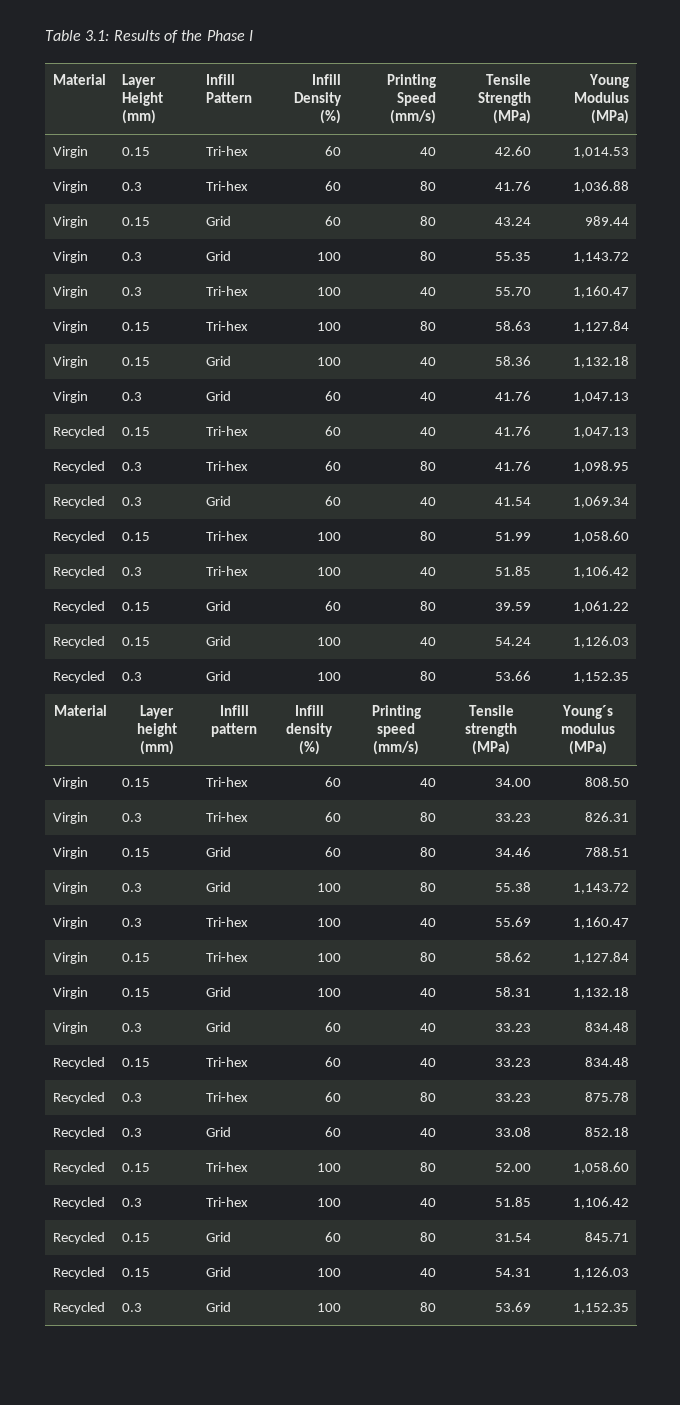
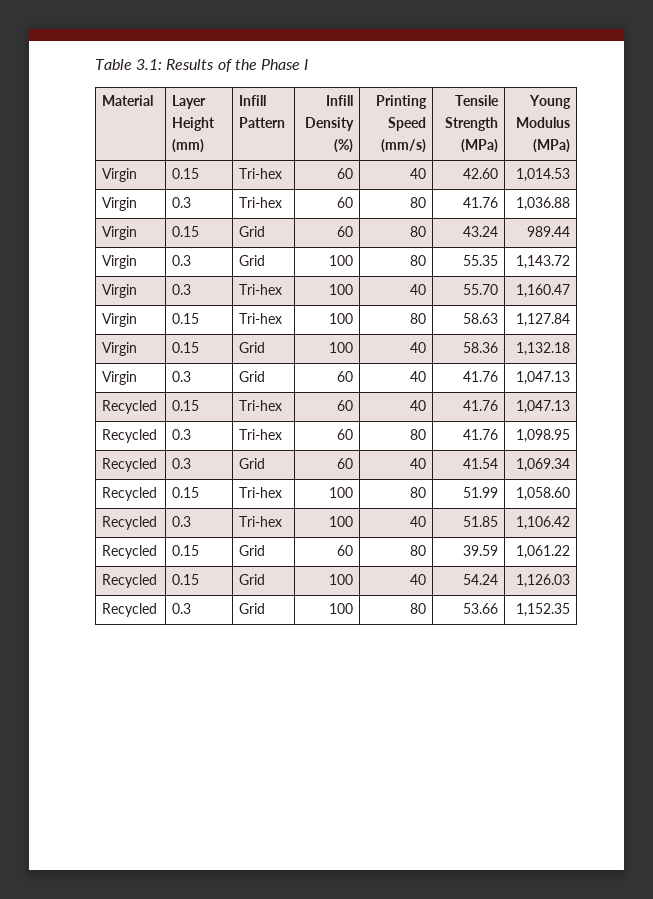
- Material | Layer height (mm) | Infill pattern | Infill density (%) | Printing speed (mm/s) | Tensile strength (MPa) | Young´s modulus (MPa)
- Virgin | 0.15 | Tri-hex | 60 | 40 | 34.00 | 808.50
- Virgin | 0.3 | Tri-hex | 60 | 80 | 33.23 | 826.31
- Virgin | 0.15 | Grid | 60 | 80 | 34.46 | 788.51
- Virgin | 0.3 | Grid | 100 | 80 | 55.38 | 1,143.72
- Virgin | 0.3 | Tri-hex | 100 | 40 | 55.69 | 1,160.47
- Virgin | 0.15 | Tri-hex | 100 | 80 | 58.62 | 1,127.84
- Virgin | 0.15 | Grid | 100 | 40 | 58.31 | 1,132.18
- Virgin | 0.3 | Grid | 60 | 40 | 33.23 | 834.48
- Recycled | 0.15 | Tri-hex | 60 | 40 | 33.23 | 834.48
- Recycled | 0.3 | Tri-hex | 60 | 80 | 33.23 | 875.78
- Recycled | 0.3 | Grid | 60 | 40 | 33.08 | 852.18
- Recycled | 0.15 | Tri-hex | 100 | 80 | 52.00 | 1,058.60
- Recycled | 0.3 | Tri-hex | 100 | 40 | 51.85 | 1,106.42
- Recycled | 0.15 | Grid | 60 | 80 | 31.54 | 845.71
- Recycled | 0.15 | Grid | 100 | 40 | 54.31 | 1,126.03
- Recycled | 0.3 | Grid | 100 | 80 | 53.69 | 1,152.35

